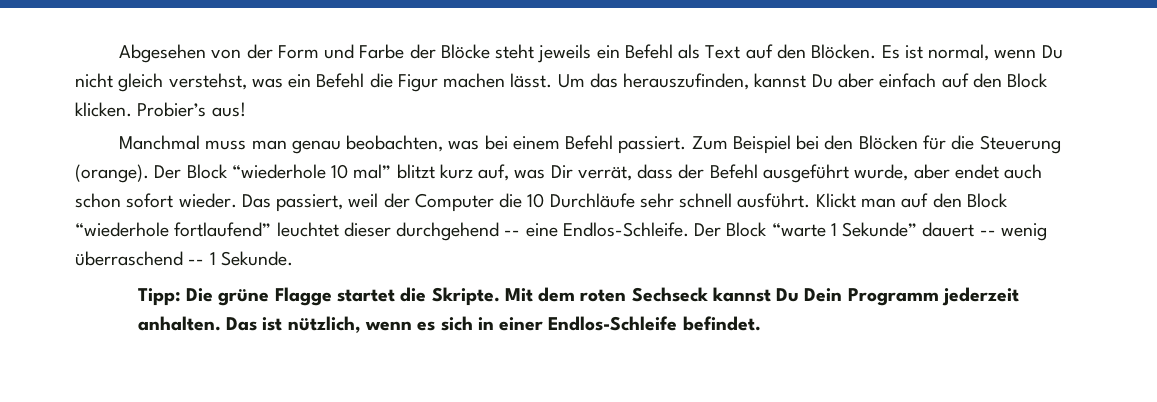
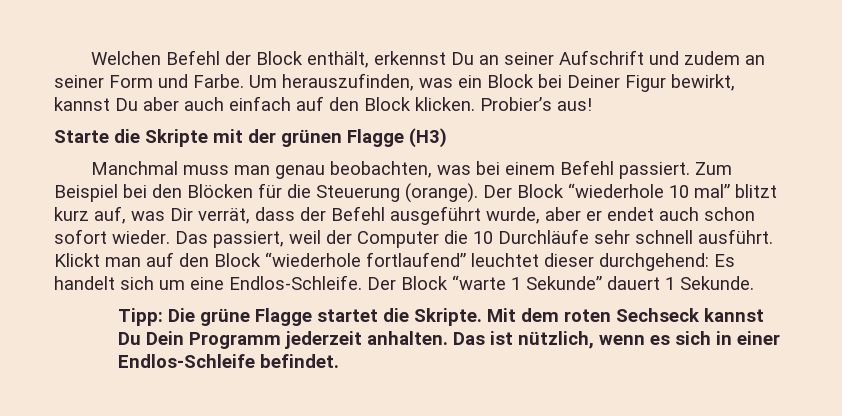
- Abgesehen von der Form und Farbe der Blöcke steht jeweils ein Befehl als Text auf den Blöcken. Es ist normal, wenn Du nicht gleich verstehst, was ein Befehl die Figur machen lässt. Um das herauszufinden, kannst Du aber einfach auf den Block klicken.
+ Welchen Befehl der Block enthält, erkennst Du an seiner Aufschrift und zudem an seiner Form und Farbe. Um herauszufinden, was ein Block bei Deiner Figur bewirkt, kannst Du aber auch einfach auf den Block klicken.
+ Starte die Skripte mit der grünen Flagge (H3)
- Der Block “wiederhole 10 mal” blitzt kurz auf, was Dir verrät, dass der Befehl ausgeführt wurde, aber endet auch schon sofort wieder.
+ Der Block “wiederhole 10 mal” blitzt kurz auf, was Dir verrät, dass der Befehl ausgeführt wurde, aber er endet auch schon sofort wieder.
- Klickt man auf den Block “wiederhole fortlaufend” leuchtet dieser durchgehend -- eine Endlos-Schleife.
+ Klickt man auf den Block “wiederhole fortlaufend” leuchtet dieser durchgehend: Es handelt sich um eine Endlos-Schleife.
- Der Block “warte 1 Sekunde” dauert -- wenig überraschend -- 1 Sekunde.
+ Der Block “warte 1 Sekunde” dauert 1 Sekunde.

